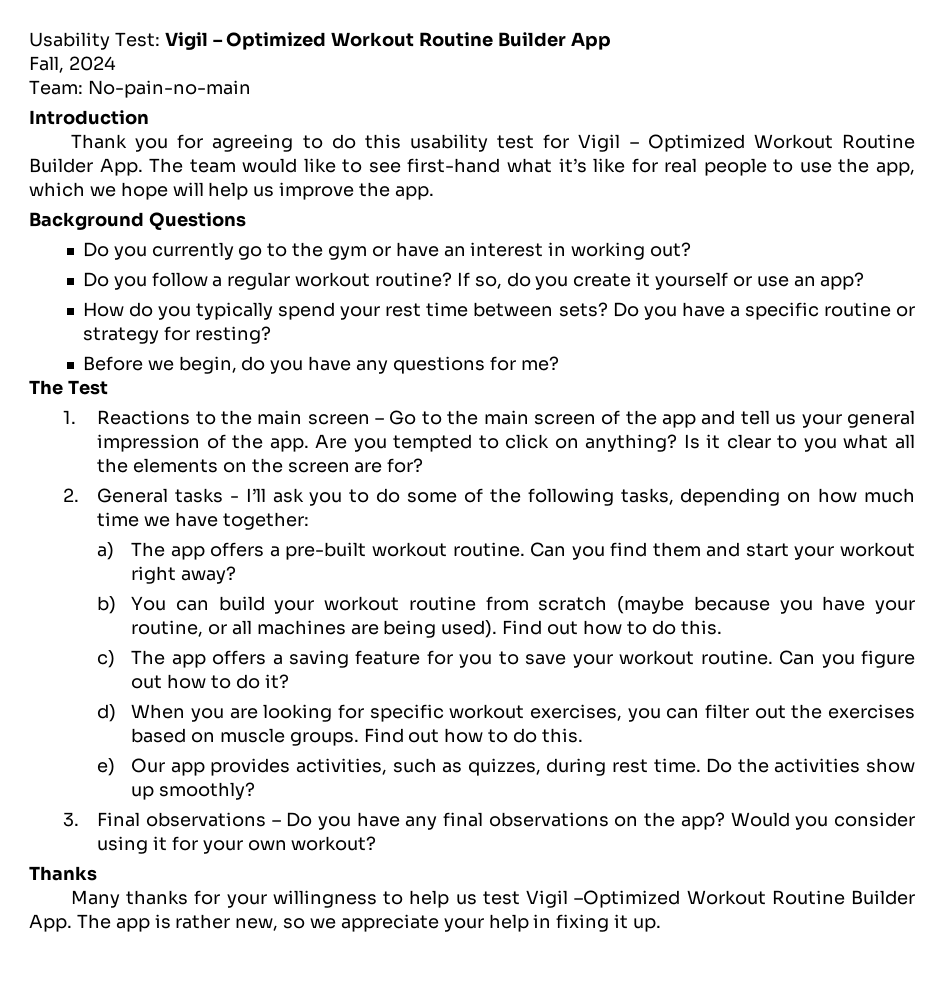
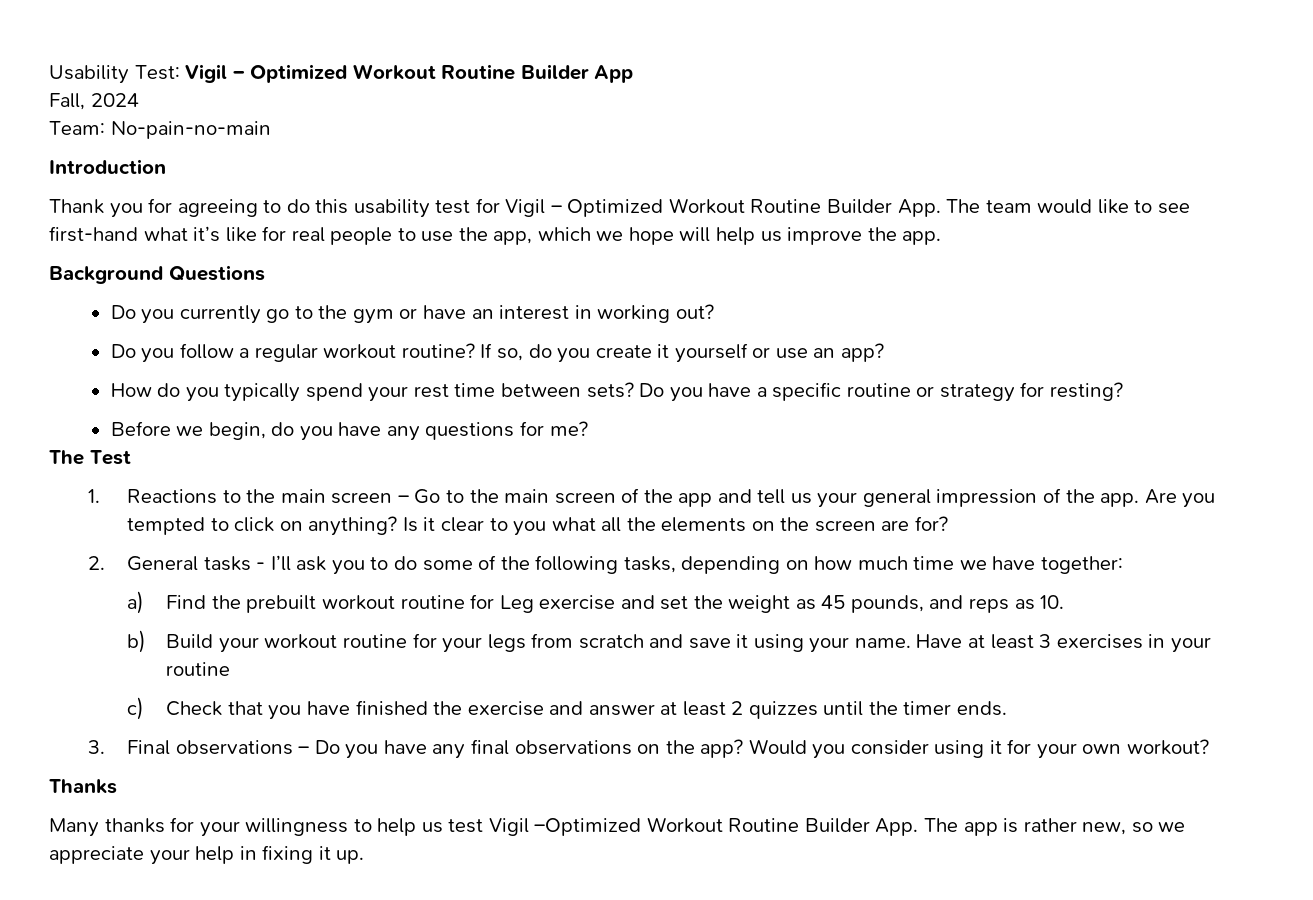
- a) The app offers a pre-built workout routine. Can you find them and start your workout right away?
- b) You can build your workout routine from scratch (maybe because you have your routine, or all machines are being used). Find out how to do this.
- c) The app offers a saving feature for you to save your workout routine. Can you figure out how to do it?
- d) When you are looking for specific workout exercises, you can filter out the exercises based on muscle groups. Find out how to do this.
- e) Our app provides activities, such as quizzes, during rest time. Do the activities show up smoothly?
+ a) Find the prebuilt workout routine for Leg exercise and set the weight as 45 pounds, and reps as 10.
+ b) Build your workout routine for your legs from scratch and save it using your name. Have at least 3 exercises in your routine
+ c) Check that you have finished the exercise and answer at least 2 quizzes until the timer ends.

